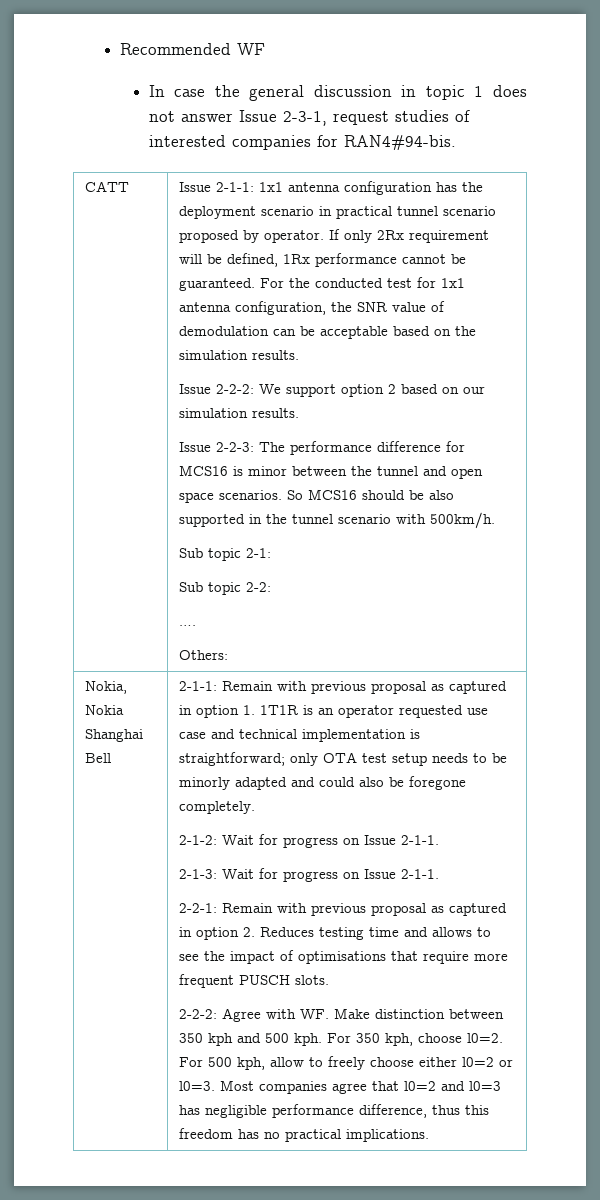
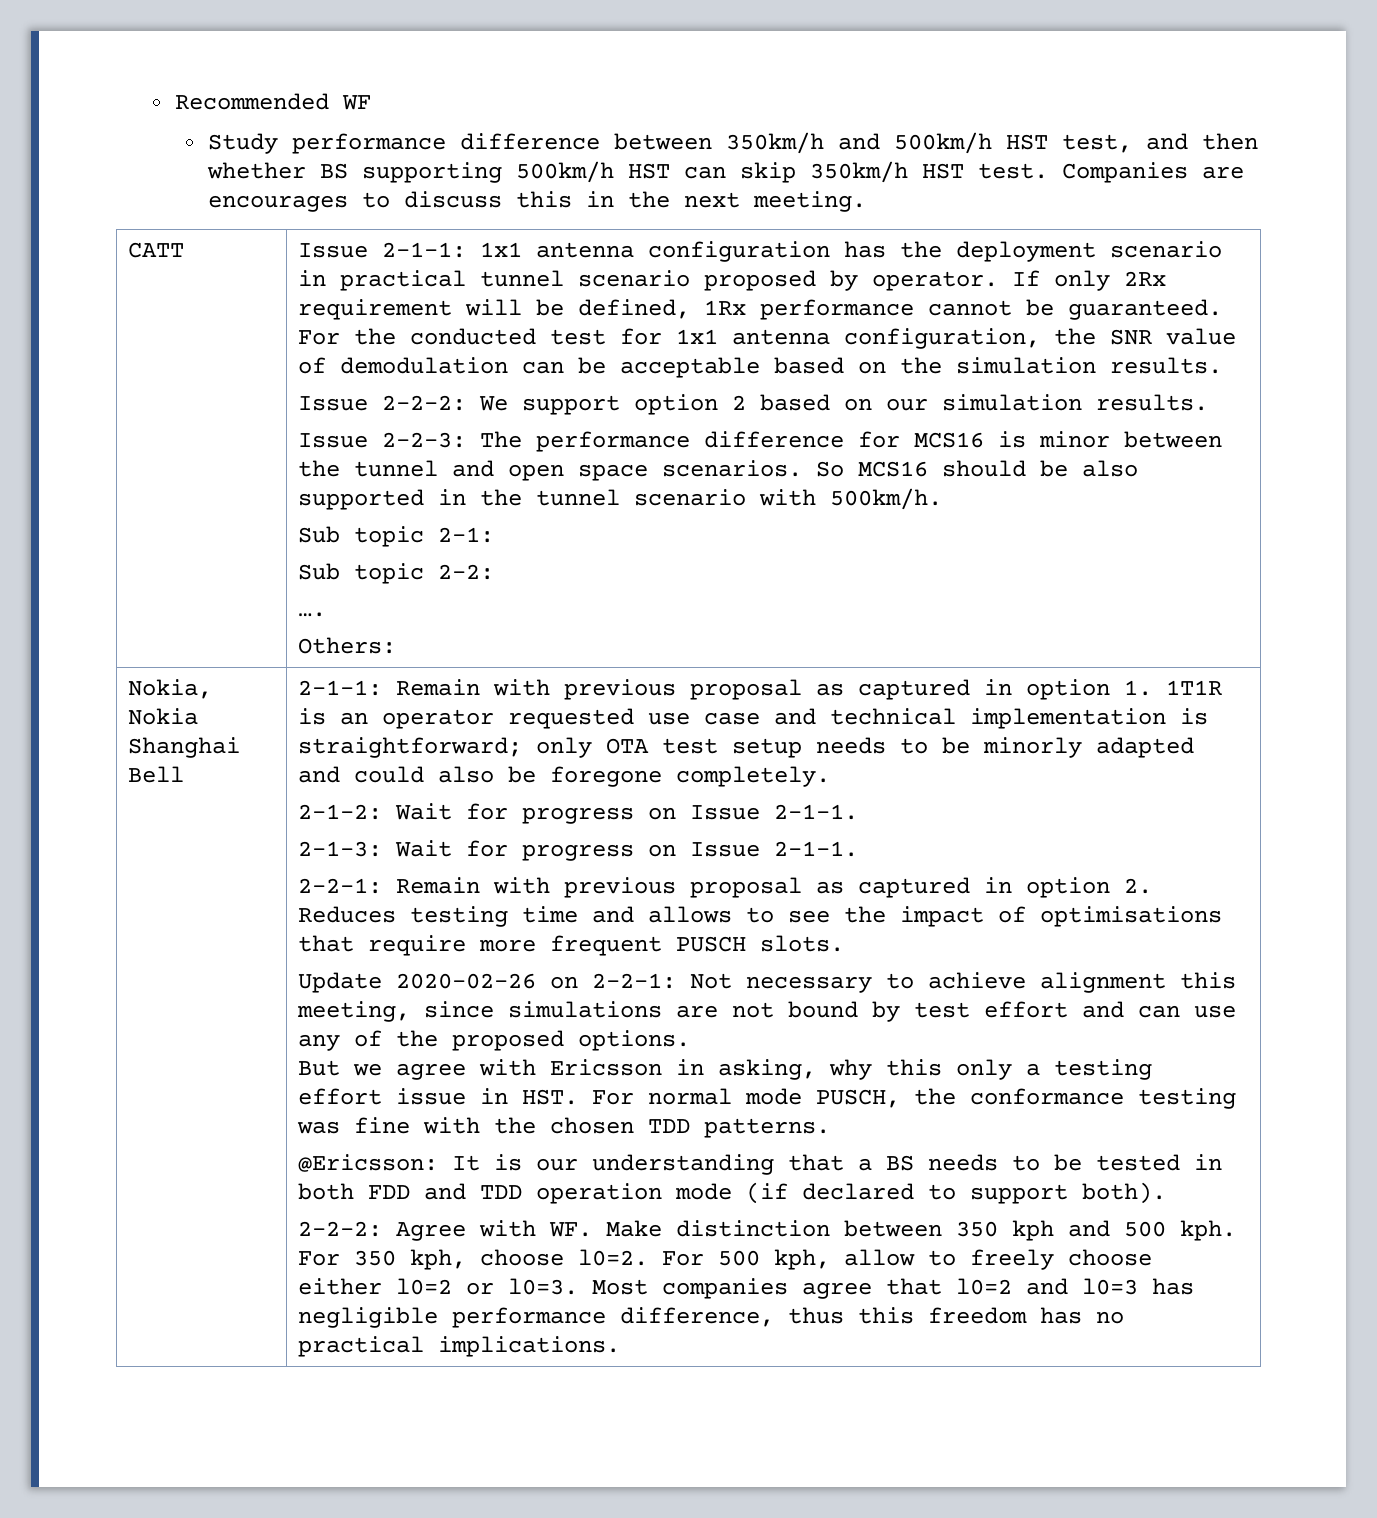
- In case the general discussion in topic 1 does not answer Issue 2-3-1, request studies of interested companies for RAN4#94-bis.
+ Study performance difference between 350km/h and 500km/h HST test, and then whether BS supporting 500km/h HST can skip 350km/h HST test. Companies are encourages to discuss this in the next meeting.
+ Update 2020-02-26 on 2-2-1: Not necessary to achieve alignment this meeting, since simulations are not bound by test effort and can use any of the proposed options.
+ But we agree with Ericsson in asking, why this only a testing effort issue in HST. For normal mode PUSCH, the conformance testing was fine with the chosen TDD patterns.
+ @Ericsson: It is our understanding that a BS needs to be tested in both FDD and TDD operation mode (if declared to support both).

